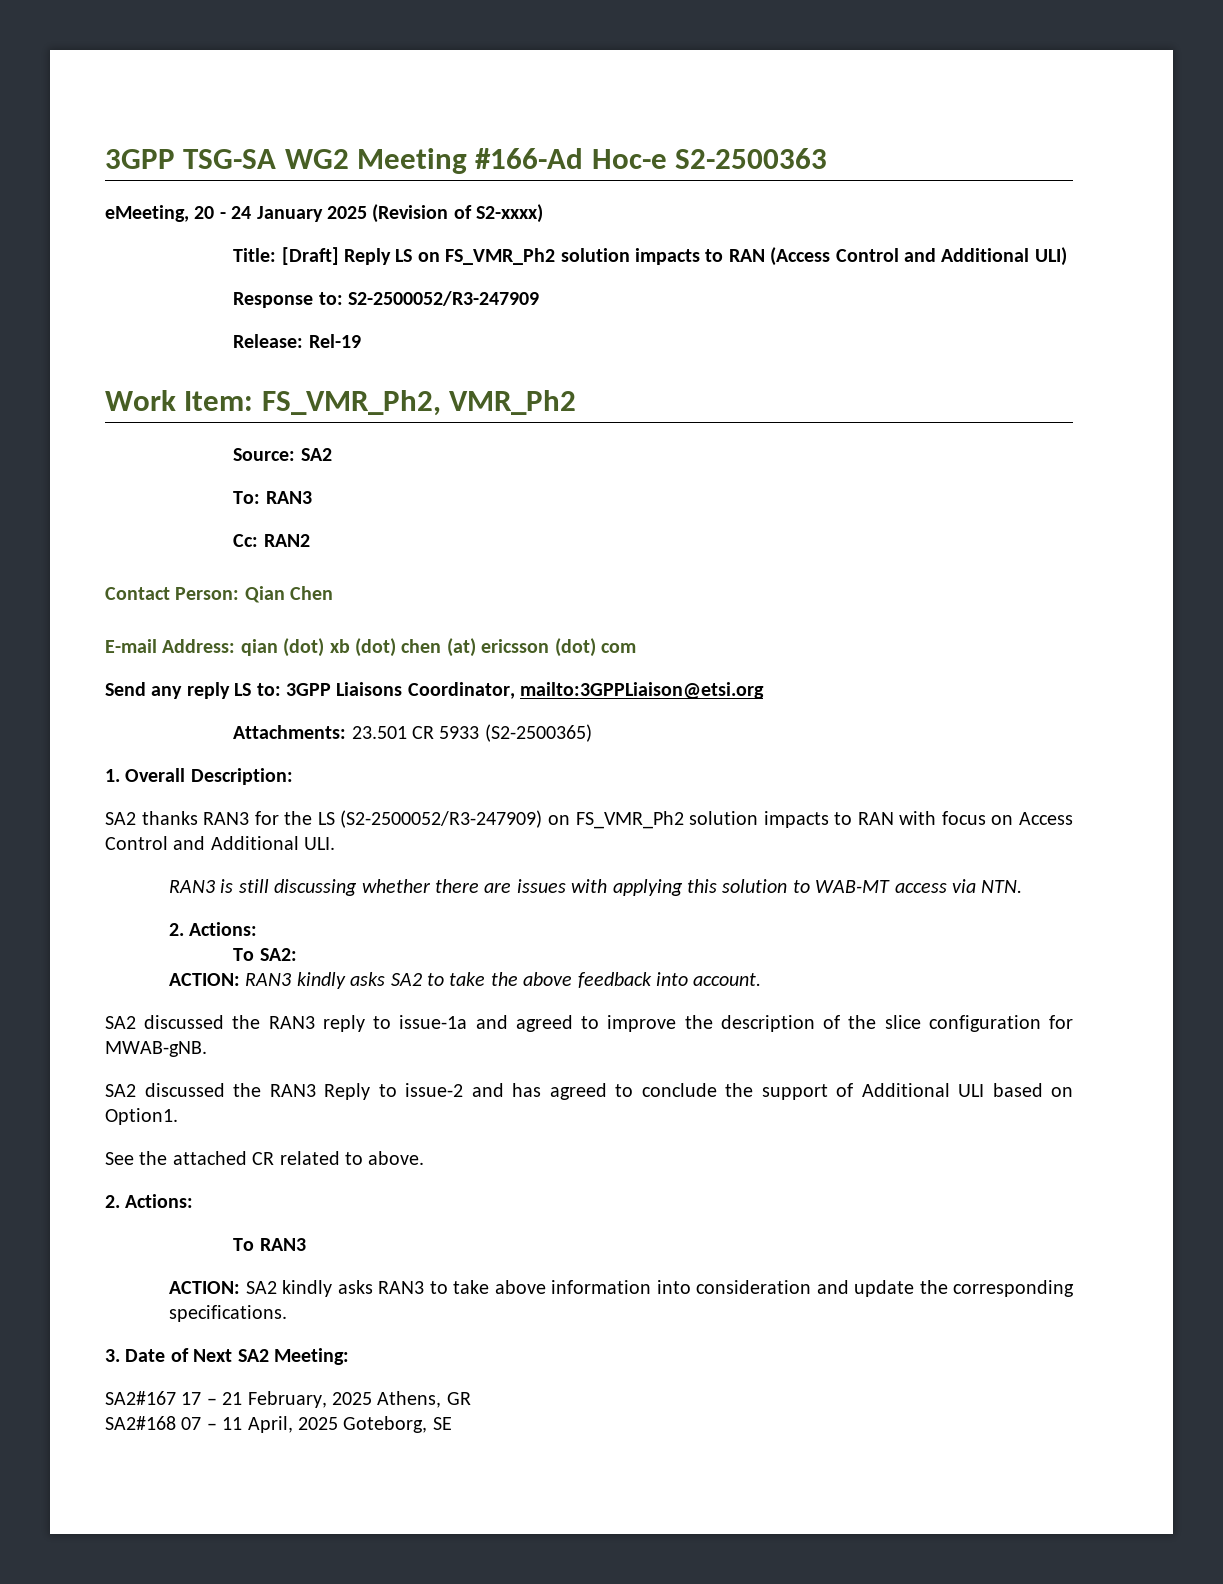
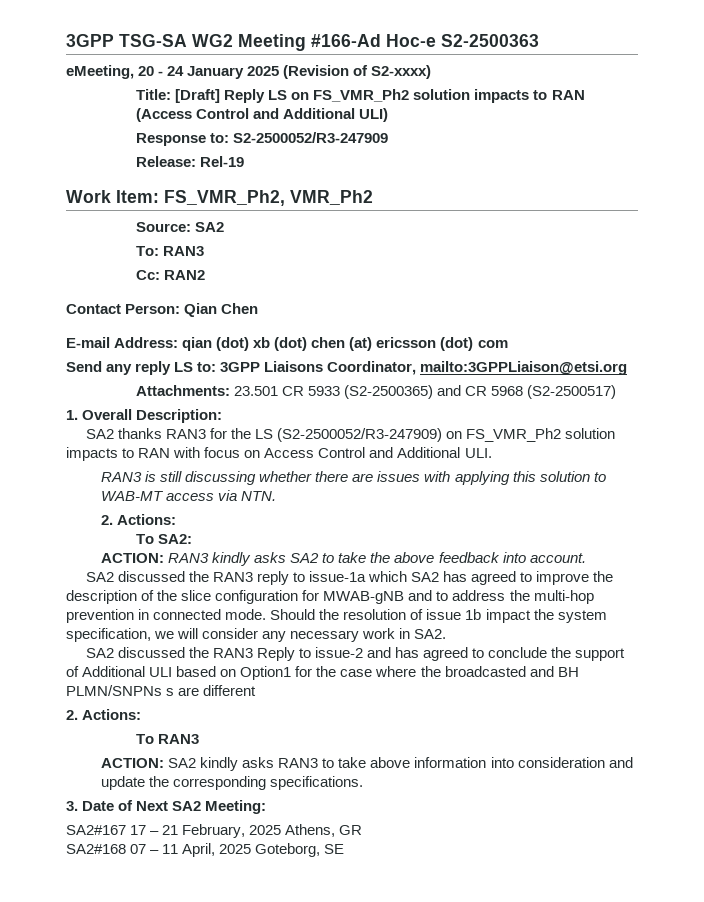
- Attachments: 23.501 CR 5933 (S2-2500365)
+ Attachments: 23.501 CR 5933 (S2-2500365) and CR 5968 (S2-2500517)
- SA2 discussed the RAN3 reply to issue-1a and agreed to improve the description of the slice configuration for MWAB-gNB.
+ SA2 discussed the RAN3 reply to issue-1a which SA2 has agreed to improve the description of the slice configuration for MWAB-gNB and to address the multi-hop prevention in connected mode. Should the resolution of issue 1b impact the system specification, we will consider any necessary work in SA2.
- SA2 discussed the RAN3 Reply to issue-2 and has agreed to conclude the support of Additional ULI based on Option1.
- See the attached CR related to above.
+ SA2 discussed the RAN3 Reply to issue-2 and has agreed to conclude the support of Additional ULI based on Option1 for the case where the broadcasted and BH PLMN/SNPNs s are different

